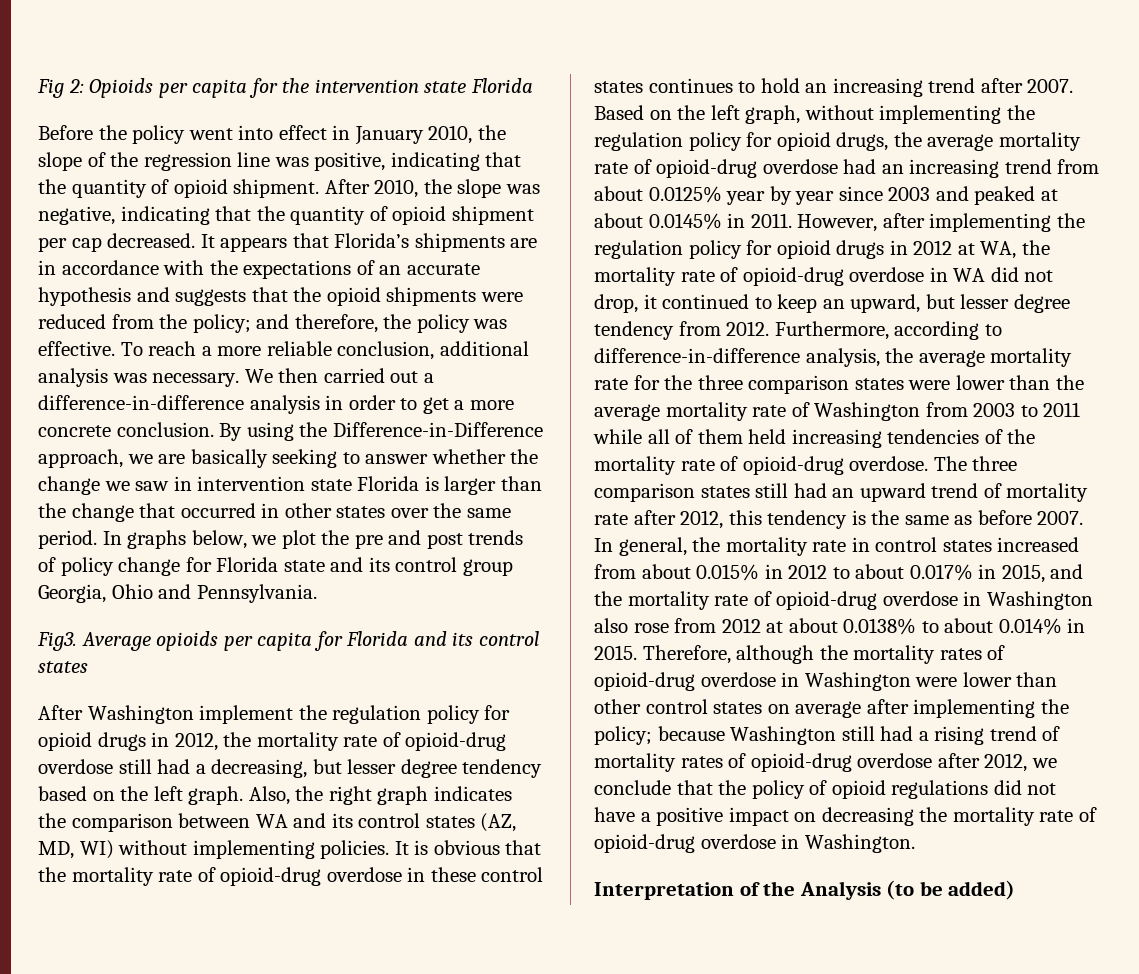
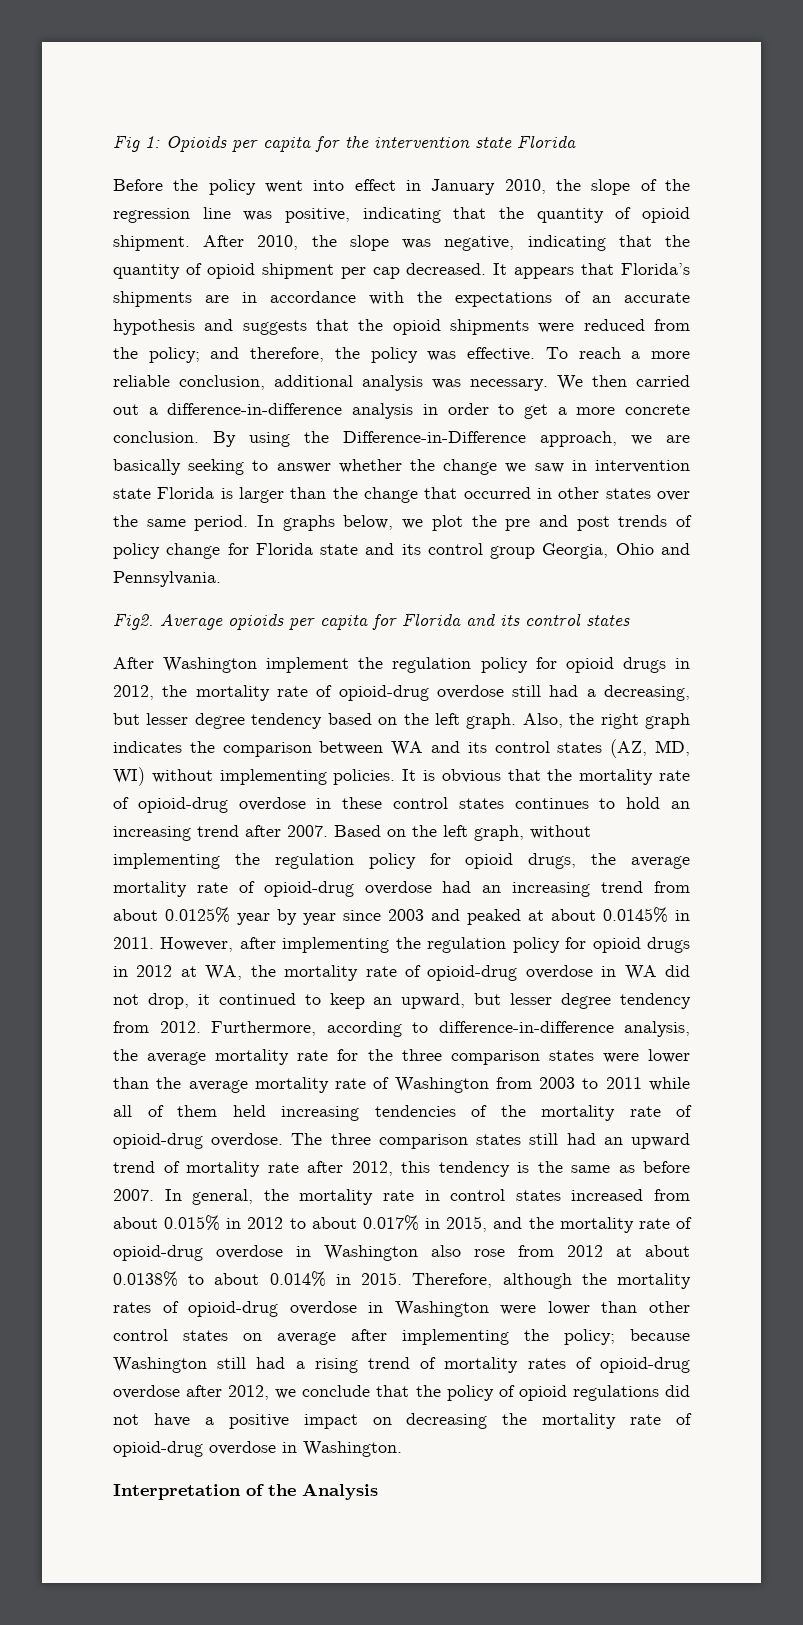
- Fig 2: Opioids per capita for the intervention state Florida
+ Fig 1: Opioids per capita for the intervention state Florida
- Fig3.
+ Fig2.
- Interpretation of the Analysis (to be added)
+ Interpretation of the Analysis

